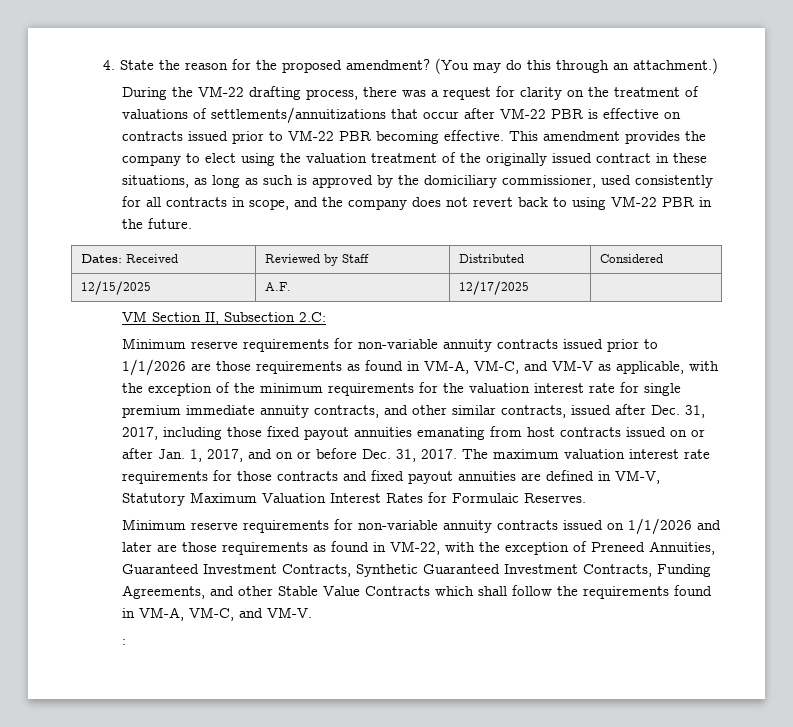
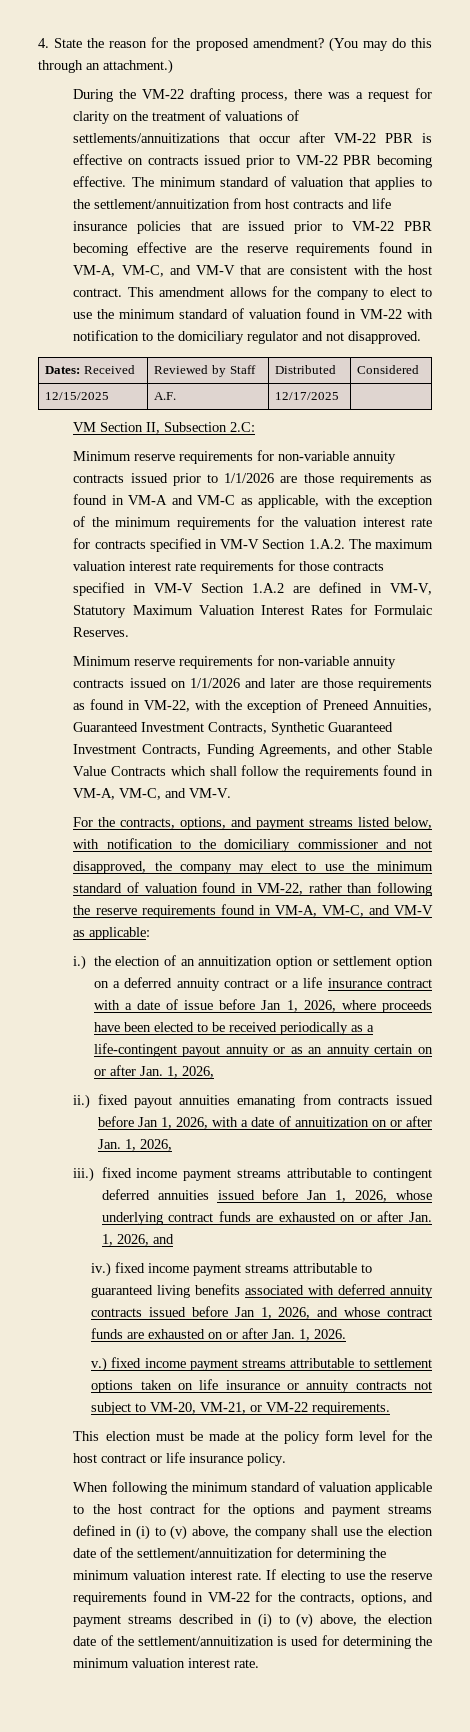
- This amendment provides the company to elect using the valuation treatment of the originally issued contract in these situations, as long as such is approved by the domiciliary commissioner, used consistently for all contracts in scope, and the company does not revert back to using VM-22 PBR in the future.
+ The minimum standard of valuation that applies to the settlement/annuitization from host contracts and life insurance policies that are issued prior to VM-22 PBR becoming effective are the reserve requirements found in VM-A, VM-C, and VM-V that are consistent with the host contract. This amendment allows for the company to elect to use the minimum standard of valuation found in VM-22 with notification to the domiciliary regulator and not disapproved.
- Minimum reserve requirements for non-variable annuity contracts issued prior to 1/1/2026 are those requirements as found in VM-A, VM-C, and VM-V as applicable, with the exception of the minimum requirements for the valuation interest rate for single premium immediate annuity contracts, and other similar contracts, issued after Dec. 31, 2017, including those fixed payout annuities emanating from host contracts issued on or after Jan. 1, 2017, and on or before Dec. 31, 2017. The maximum valuation interest rate requirements for those contracts and fixed payout annuities are defined in VM-V, Statutory Maximum Valuation Interest Rates for Formulaic Reserves.
+ Minimum reserve requirements for non-variable annuity contracts issued prior to 1/1/2026 are those requirements as found in VM-A and VM-C as applicable, with the exception of the minimum requirements for the valuation interest rate for contracts specified in VM-V Section 1.A.2. The maximum valuation interest rate requirements for those contracts specified in VM-V Section 1.A.2 are defined in VM-V, Statutory Maximum Valuation Interest Rates for Formulaic Reserves.
- :
+ For the contracts, options, and payment streams listed below, with notification to the domiciliary commissioner and not disapproved, the company may elect to use the minimum standard of valuation found in VM-22, rather than following the reserve requirements found in VM-A, VM-C, and VM-V as applicable:
+ i.) the election of an annuitization option or settlement option on a deferred annuity contract or a life insurance contract with a date of issue before Jan 1, 2026, where proceeds have been elected to be received periodically as a life-contingent payout annuity or as an annuity certain on or after Jan. 1, 2026,
+ ii.) fixed payout annuities emanating from contracts issued before Jan 1, 2026, with a date of annuitization on or after Jan. 1, 2026,
+ iii.) fixed income payment streams attributable to contingent deferred annuities issued before Jan 1, 2026, whose underlying contract funds are exhausted on or after Jan. 1, 2026, and
+ iv.) fixed income payment streams attributable to guaranteed living benefits associated with deferred annuity contracts issued before Jan 1, 2026, and whose contract funds are exhausted on or after Jan. 1, 2026.
+ v.) fixed income payment streams attributable to settlement options taken on life insurance or annuity contracts not subject to VM-20, VM-21, or VM-22 requirements.
+ This election must be made at the policy form level for the host contract or life insurance policy.
+ When following the minimum standard of valuation applicable to the host contract for the options and payment streams defined in (i) to (v) above, the company shall use the election date of the settlement/annuitization for determining the minimum valuation interest rate. If electing to use the reserve requirements found in VM-22 for the contracts, options, and payment streams described in (i) to (v) above, the election date of the settlement/annuitization is used for determining the minimum valuation interest rate.

